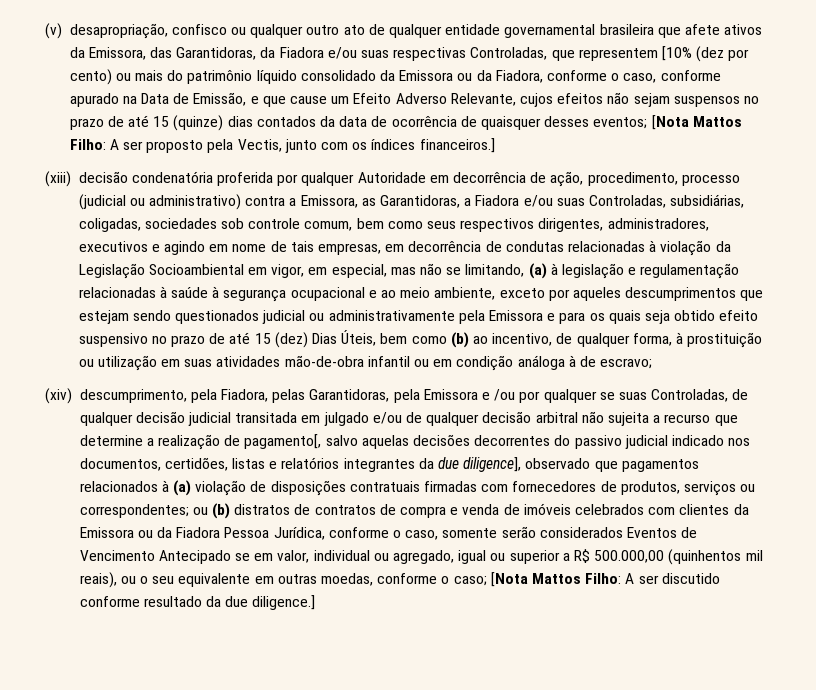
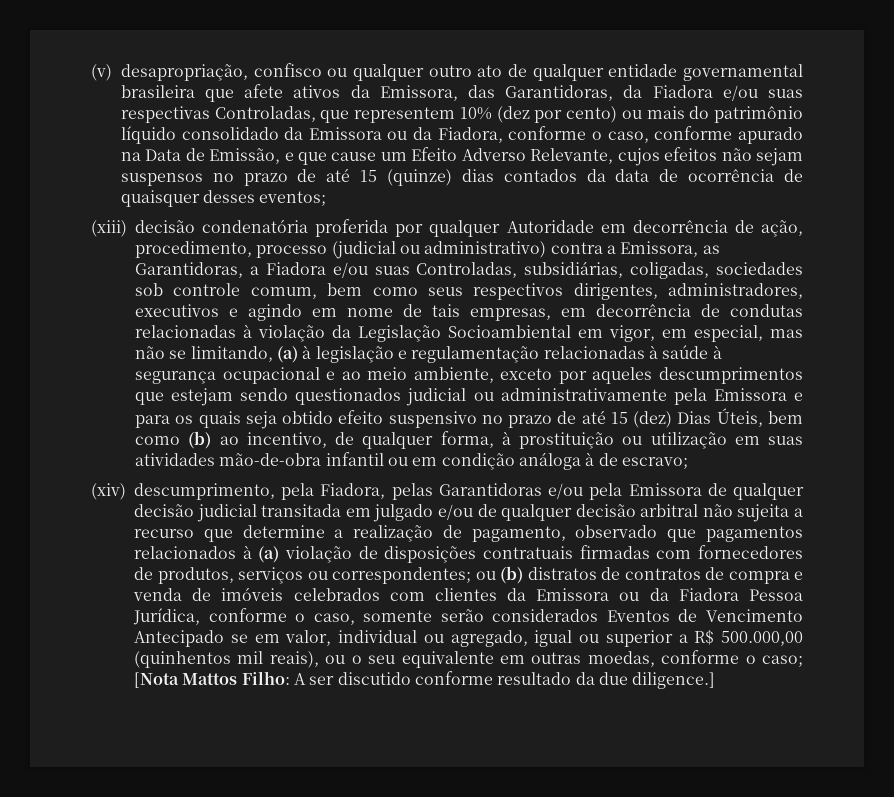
- (v) desapropriação, confisco ou qualquer outro ato de qualquer entidade governamental brasileira que afete ativos da Emissora, das Garantidoras, da Fiadora e/ou suas respectivas Controladas, que representem [10% (dez por cento) ou mais do patrimônio líquido consolidado da Emissora ou da Fiadora, conforme o caso, conforme apurado na Data de Emissão, e que cause um Efeito Adverso Relevante, cujos efeitos não sejam suspensos no prazo de até 15 (quinze) dias contados da data de ocorrência de quaisquer desses eventos; [Nota Mattos Filho: A ser proposto pela Vectis, junto com os índices financeiros.]
+ (v) desapropriação, confisco ou qualquer outro ato de qualquer entidade governamental brasileira que afete ativos da Emissora, das Garantidoras, da Fiadora e/ou suas respectivas Controladas, que representem 10% (dez por cento) ou mais do patrimônio líquido consolidado da Emissora ou da Fiadora, conforme o caso, conforme apurado na Data de Emissão, e que cause um Efeito Adverso Relevante, cujos efeitos não sejam suspensos no prazo de até 15 (quinze) dias contados da data de ocorrência de quaisquer desses eventos;
- (xiv) descumprimento, pela Fiadora, pelas Garantidoras, pela Emissora e /ou por qualquer se suas Controladas, de qualquer decisão judicial transitada em julgado e/ou de qualquer decisão arbitral não sujeita a recurso que determine a realização de pagamento[, salvo aquelas decisões decorrentes do passivo judicial indicado nos documentos, certidões, listas e relatórios integrantes da due diligence], observado que pagamentos relacionados à (a) violação de disposições contratuais firmadas com fornecedores de produtos, serviços ou correspondentes;
+ (xiv) descumprimento, pela Fiadora, pelas Garantidoras e/ou pela Emissora de qualquer decisão judicial transitada em julgado e/ou de qualquer decisão arbitral não sujeita a recurso que determine a realização de pagamento, observado que pagamentos relacionados à (a) violação de disposições contratuais firmadas com fornecedores de produtos, serviços ou correspondentes;

